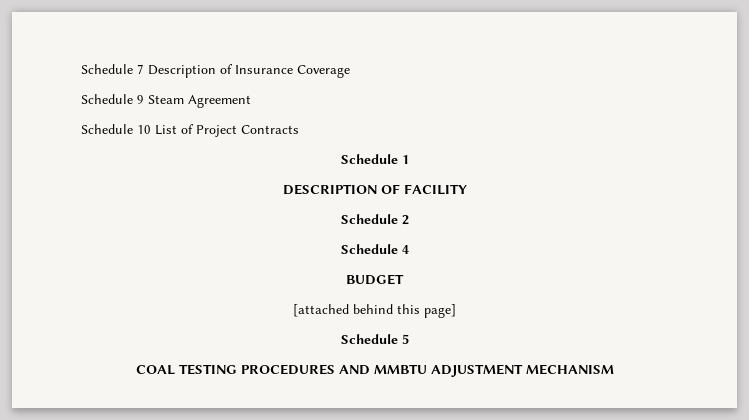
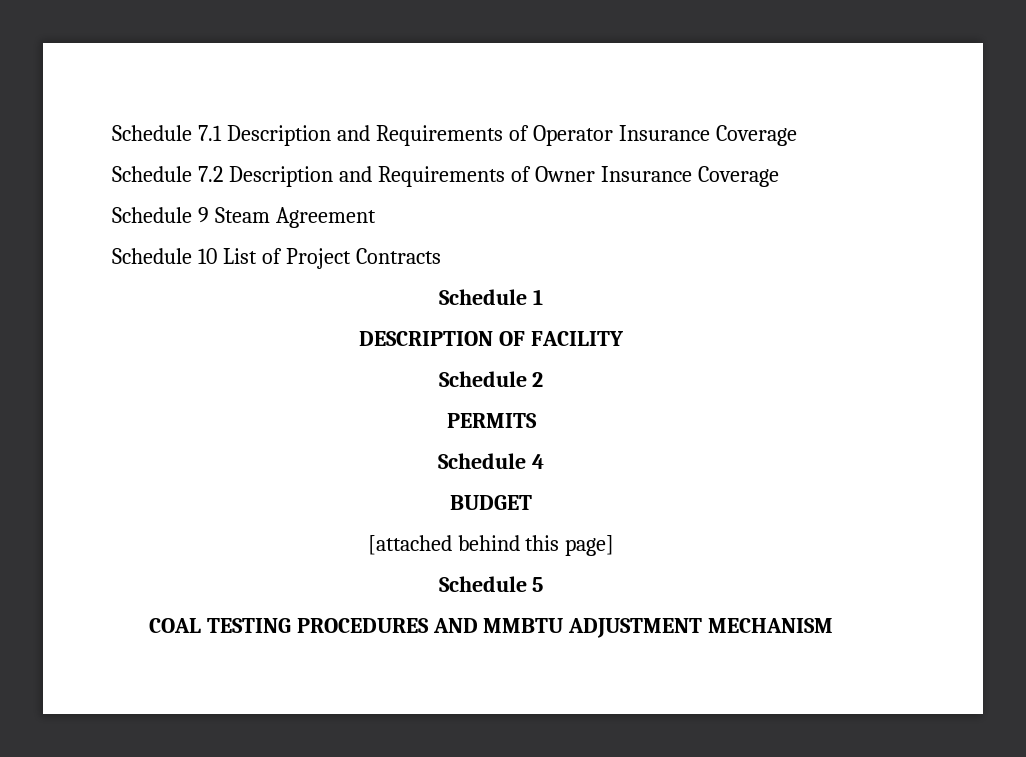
- Schedule 7 Description of Insurance Coverage
+ Schedule 7.1 Description and Requirements of Operator Insurance Coverage
+ Schedule 7.2 Description and Requirements of Owner Insurance Coverage
+ PERMITS

